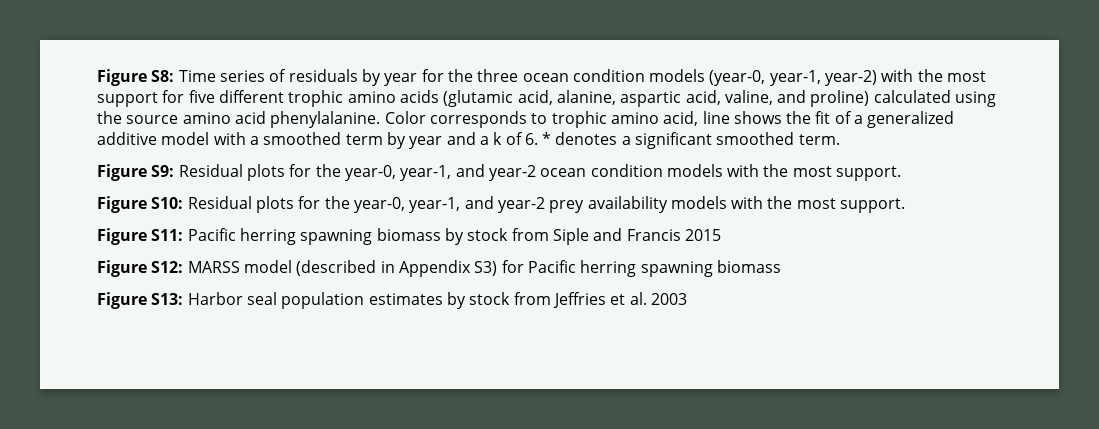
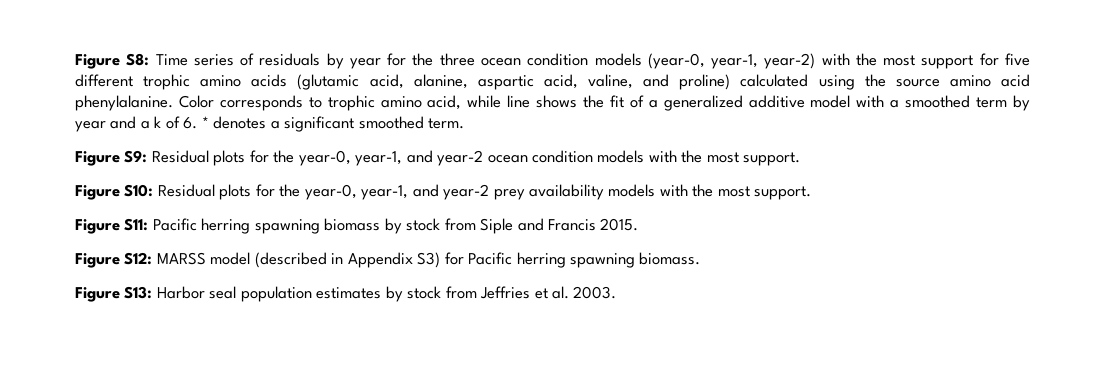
- Color corresponds to trophic amino acid, line shows the fit of a generalized additive model with a smoothed term by year and a k of 6. * denotes a significant smoothed term.
+ Color corresponds to trophic amino acid, while line shows the fit of a generalized additive model with a smoothed term by year and a k of 6. * denotes a significant smoothed term.
- Figure S11: Pacific herring spawning biomass by stock from Siple and Francis 2015
+ Figure S11: Pacific herring spawning biomass by stock from Siple and Francis 2015.
- Figure S12: MARSS model (described in Appendix S3) for Pacific herring spawning biomass
+ Figure S12: MARSS model (described in Appendix S3) for Pacific herring spawning biomass.
- Figure S13: Harbor seal population estimates by stock from Jeffries et al. 2003
+ Figure S13: Harbor seal population estimates by stock from Jeffries et al. 2003.

